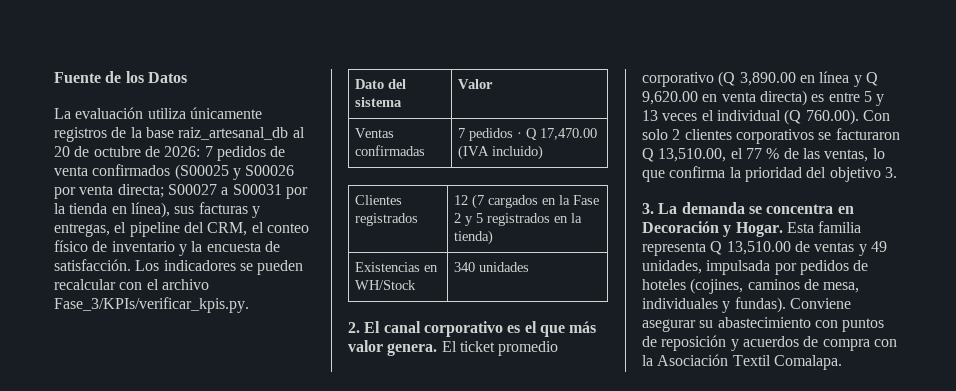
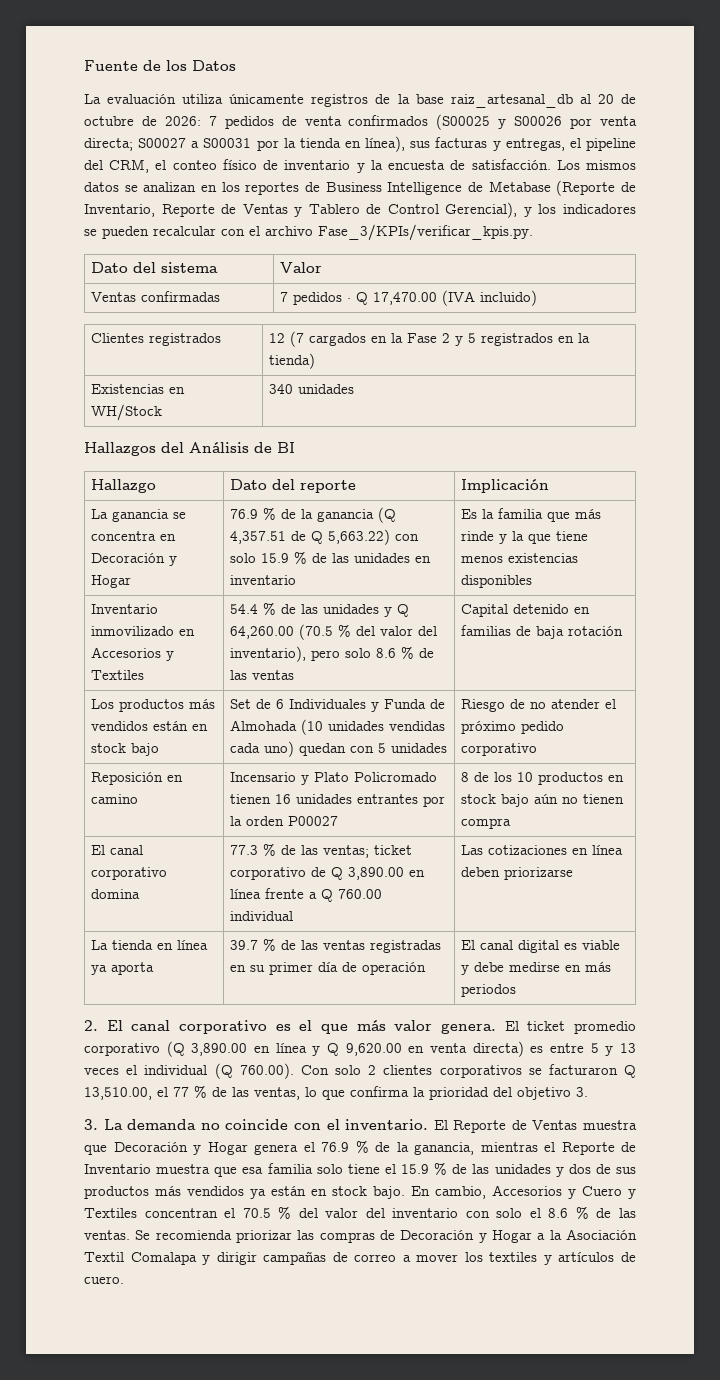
- Los indicadores se pueden recalcular con el archivo Fase_3/KPIs/verificar_kpis.py.
+ Los mismos datos se analizan en los reportes de Business Intelligence de Metabase (Reporte de Inventario, Reporte de Ventas y Tablero de Control Gerencial), y los indicadores se pueden recalcular con el archivo Fase_3/KPIs/verificar_kpis.py.
+ Hallazgos del Análisis de BI
+ Hallazgo | Dato del reporte | Implicación
+ La ganancia se concentra en Decoración y Hogar | 76.9 % de la ganancia (Q 4,357.51 de Q 5,663.22) con solo 15.9 % de las unidades en inventario | Es la familia que más rinde y la que tiene menos existencias disponibles
+ Inventario inmovilizado en Accesorios y Textiles | 54.4 % de las unidades y Q 64,260.00 (70.5 % del valor del inventario), pero solo 8.6 % de las ventas | Capital detenido en familias de baja rotación
+ Los productos más vendidos están en stock bajo | Set de 6 Individuales y Funda de Almohada (10 unidades vendidas cada uno) quedan con 5 unidades | Riesgo de no atender el próximo pedido corporativo
+ Reposición en camino | Incensario y Plato Policromado tienen 16 unidades entrantes por la orden P00027 | 8 de los 10 productos en stock bajo aún no tienen compra
+ El canal corporativo domina | 77.3 % de las ventas; ticket corporativo de Q 3,890.00 en línea frente a Q 760.00 individual | Las cotizaciones en línea deben priorizarse
+ La tienda en línea ya aporta | 39.7 % de las ventas registradas en su primer día de operación | El canal digital es viable y debe medirse en más periodos
- 3. La demanda se concentra en Decoración y Hogar. Esta familia representa Q 13,510.00 de ventas y 49 unidades, impulsada por pedidos de hoteles (cojines, caminos de mesa, individuales y fundas). Conviene asegurar su abastecimiento con puntos de reposición y acuerdos de compra con la Asociación Textil Comalapa.
+ 3. La demanda no coincide con el inventario. El Reporte de Ventas muestra que Decoración y Hogar genera el 76.9 % de la ganancia, mientras el Reporte de Inventario muestra que esa familia solo tiene el 15.9 % de las unidades y dos de sus productos más vendidos ya están en stock bajo. En cambio, Accesorios y Cuero y Textiles concentran el 70.5 % del valor del inventario con solo el 8.6 % de las ventas. Se recomienda priorizar las compras de Decoración y Hogar a la Asociación Textil Comalapa y dirigir campañas de correo a mover los textiles y artículos de cuero.

